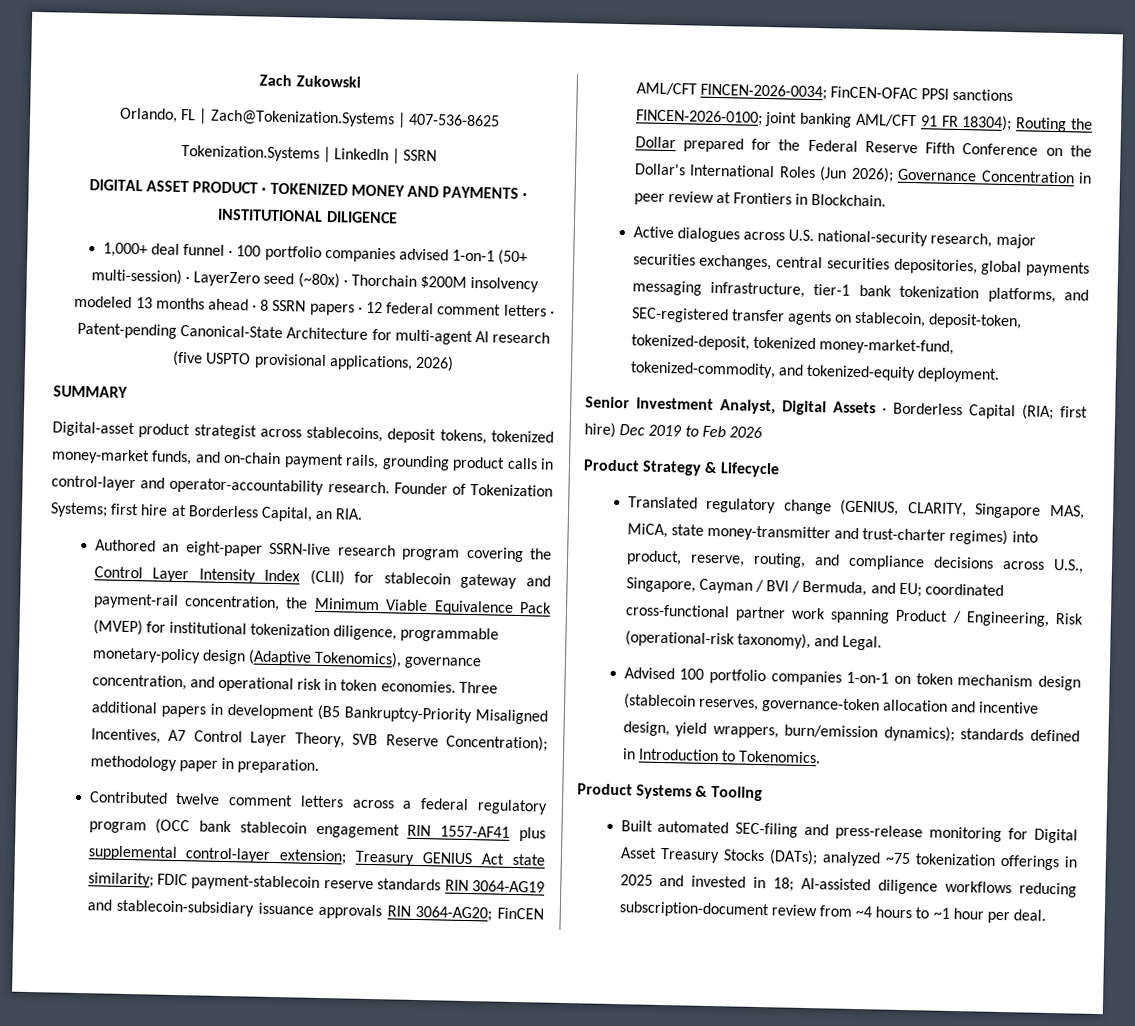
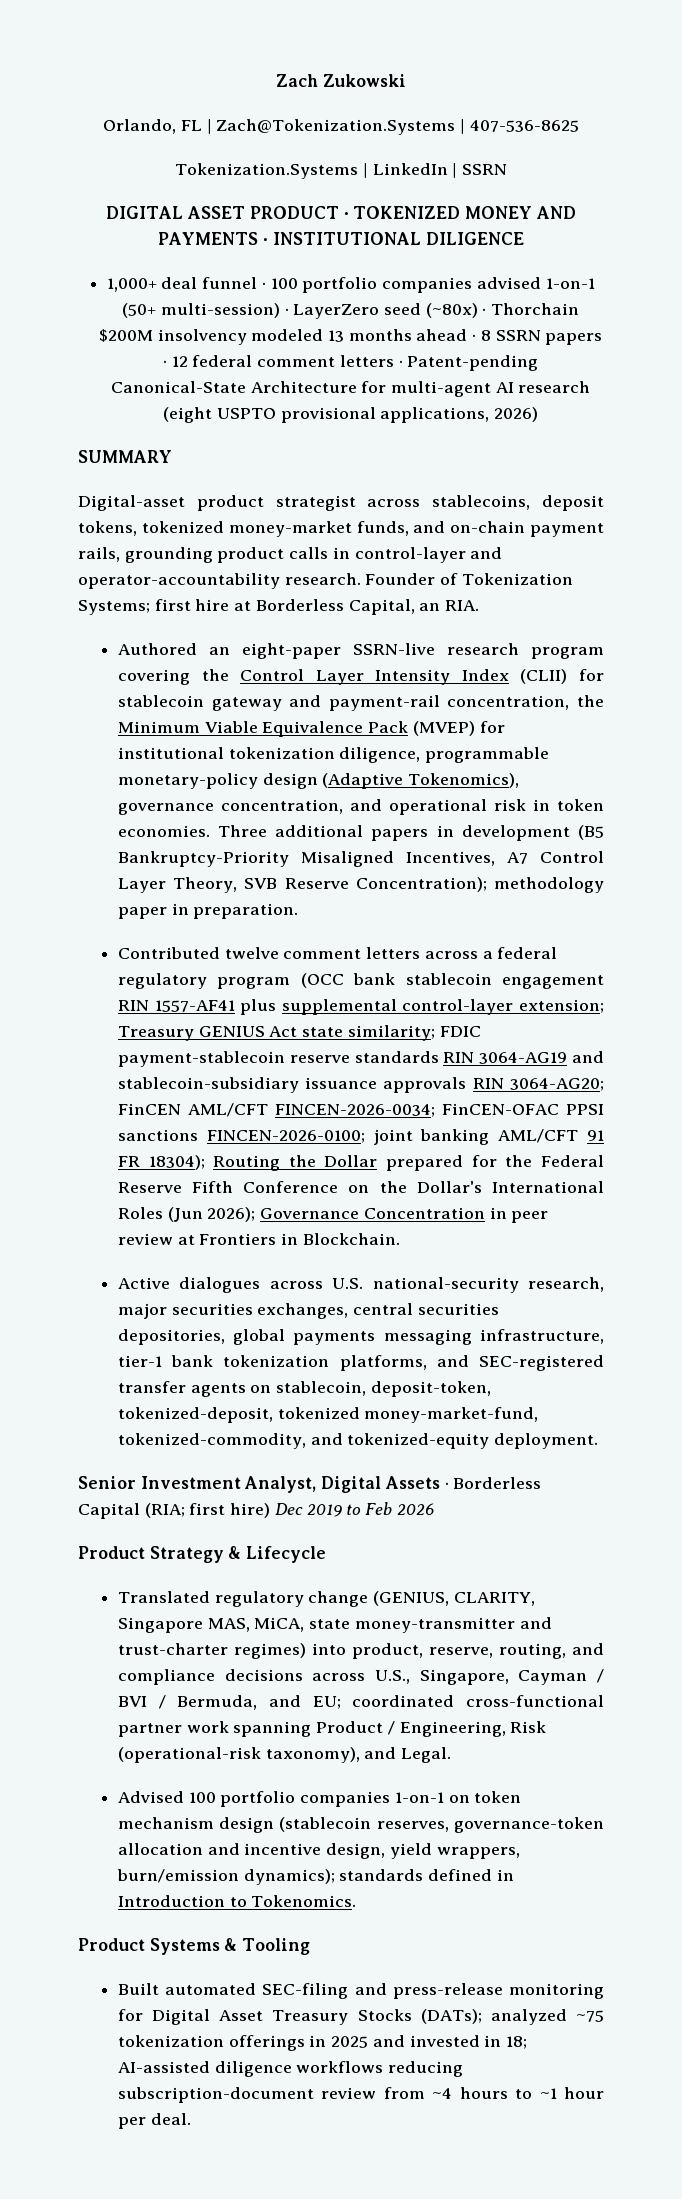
- 1,000+ deal funnel · 100 portfolio companies advised 1-on-1 (50+ multi-session) · LayerZero seed (~80x) · Thorchain $200M insolvency modeled 13 months ahead · 8 SSRN papers · 12 federal comment letters · Patent-pending Canonical-State Architecture for multi-agent AI research (five USPTO provisional applications, 2026)
+ 1,000+ deal funnel · 100 portfolio companies advised 1-on-1 (50+ multi-session) · LayerZero seed (~80x) · Thorchain $200M insolvency modeled 13 months ahead · 8 SSRN papers · 12 federal comment letters · Patent-pending Canonical-State Architecture for multi-agent AI research (eight USPTO provisional applications, 2026)

